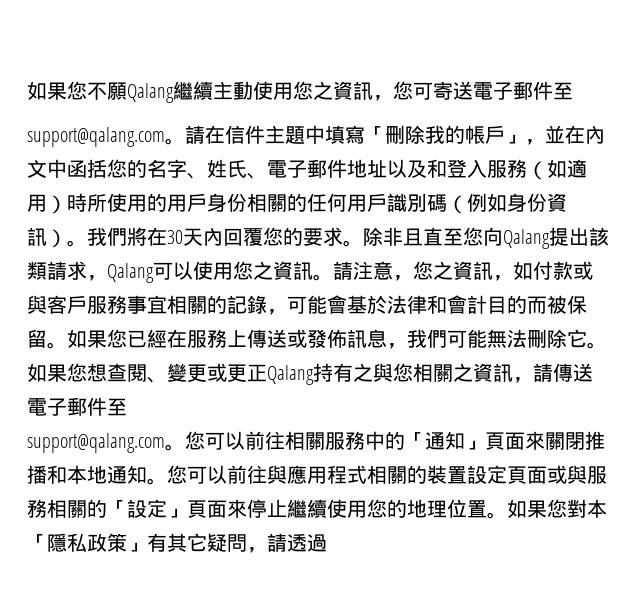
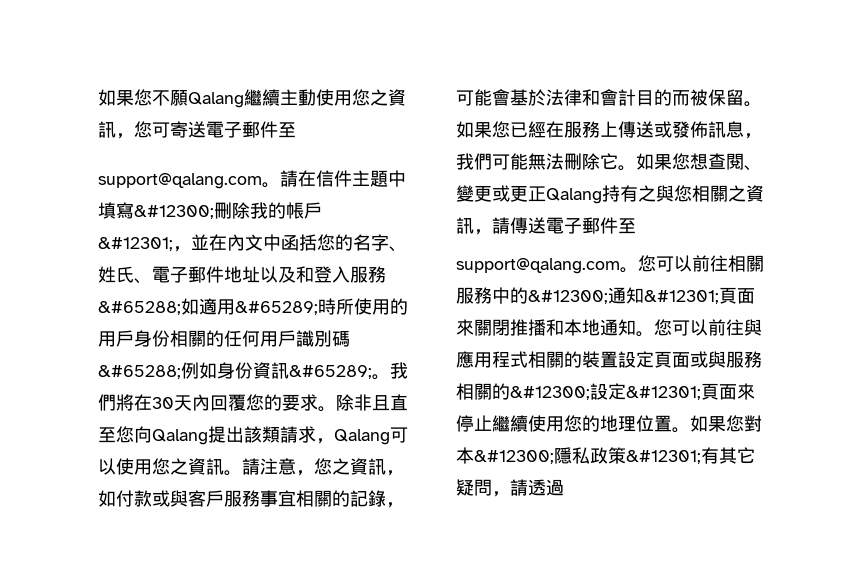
- 請在信件主題中填寫「刪除我的帳戶」，並在內文中函括您的名字、姓氏、電子郵件地址以及和登入服務（如適用）時所使用的用戶身份相關的任何用戶識別碼（例如身份資訊）。
+ 請在信件主題中填寫&#12300;刪除我的帳戶&#12301;，並在內文中函括您的名字、姓氏、電子郵件地址以及和登入服務&#65288;如適用&#65289;時所使用的用戶身份相關的任何用戶識別碼&#65288;例如身份資訊&#65289;。
- 您可以前往相關服務中的「通知」頁面來關閉推播和本地通知。
+ 您可以前往相關服務中的&#12300;通知&#12301;頁面來關閉推播和本地通知。
- 您可以前往與應用程式相關的裝置設定頁面或與服務相關的「設定」頁面來停止繼續使用您的地理位置。
+ 您可以前往與應用程式相關的裝置設定頁面或與服務相關的&#12300;設定&#12301;頁面來停止繼續使用您的地理位置。
- 如果您對本「隱私政策」有其它疑問，請透過
+ 如果您對本&#12300;隱私政策&#12301;有其它疑問，請透過

